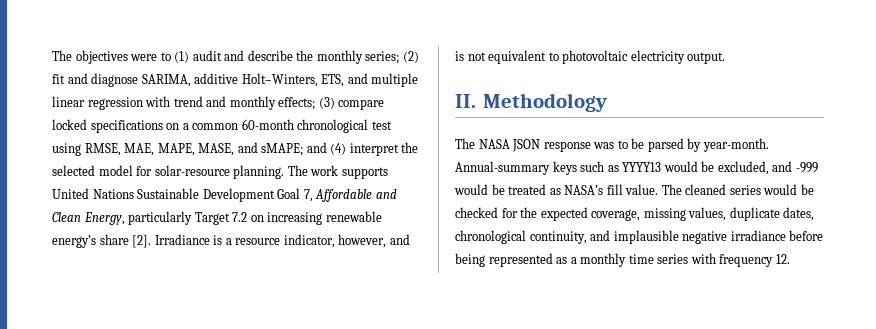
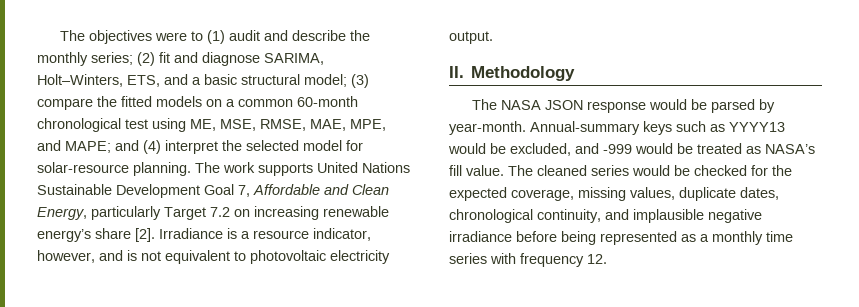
- The objectives were to (1) audit and describe the monthly series; (2) fit and diagnose SARIMA, additive Holt–Winters, ETS, and multiple linear regression with trend and monthly effects; (3) compare locked specifications on a common 60-month chronological test using RMSE, MAE, MAPE, MASE, and sMAPE; and (4) interpret the selected model for solar-resource planning.
+ The objectives were to (1) audit and describe the monthly series; (2) fit and diagnose SARIMA, Holt–Winters, ETS, and a basic structural model; (3) compare the fitted models on a common 60-month chronological test using ME, MSE, RMSE, MAE, MPE, and MAPE; and (4) interpret the selected model for solar-resource planning.
- The NASA JSON response was to be parsed by year-month.
+ The NASA JSON response would be parsed by year-month.

